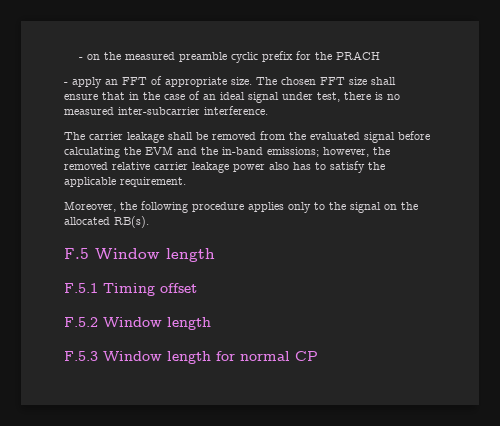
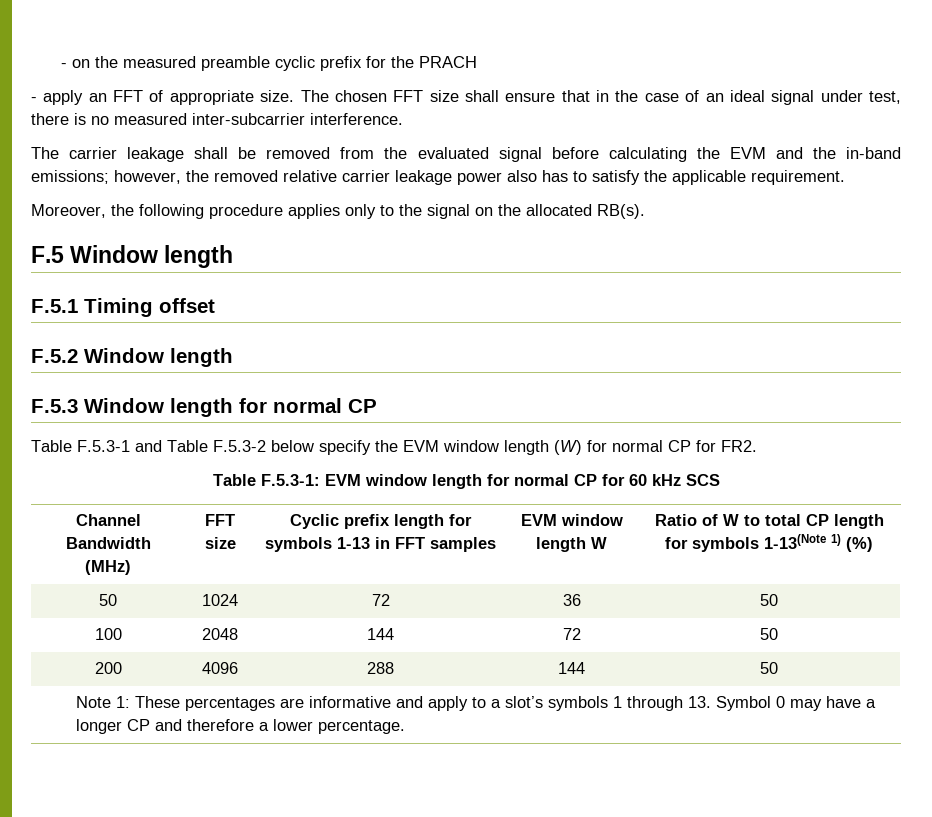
+ Table F.5.3-1 and Table F.5.3-2 below specify the EVM window length (W) for normal CP for FR2.
+ Table F.5.3-1: EVM window length for normal CP for 60 kHz SCS
+ Channel Bandwidth (MHz) | FFT size | Cyclic prefix length for symbols 1-13 in FFT samples | EVM window length W | Ratio of W to total CP length for symbols 1-13(Note 1) (%)
+ 50 | 1024 | 72 | 36 | 50
+ 100 | 2048 | 144 | 72 | 50
+ 200 | 4096 | 288 | 144 | 50
+ Note 1: These percentages are informative and apply to a slot’s symbols 1 through 13. Symbol 0 may have a longer CP and therefore a lower percentage.

